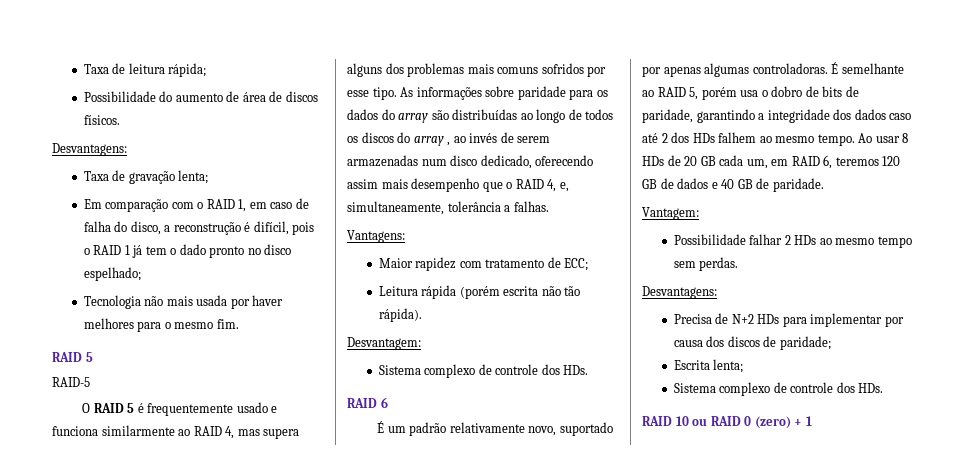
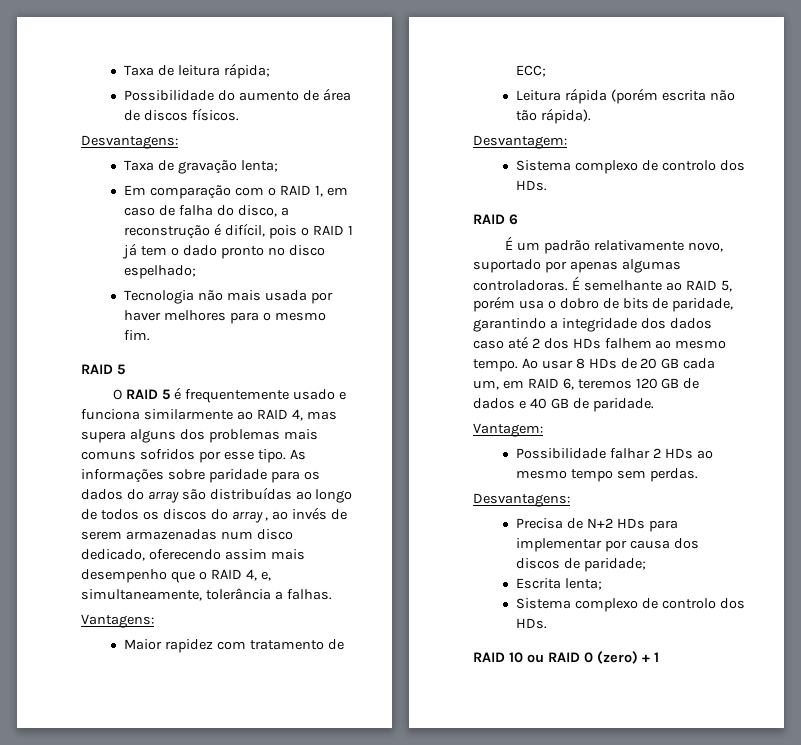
- RAID-5
  Desvantagem:
- Sistema complexo de controle dos HDs.
+ Sistema complexo de controlo dos HDs.
  Escrita lenta;
- Sistema complexo de controle dos HDs.
+ Sistema complexo de controlo dos HDs.

